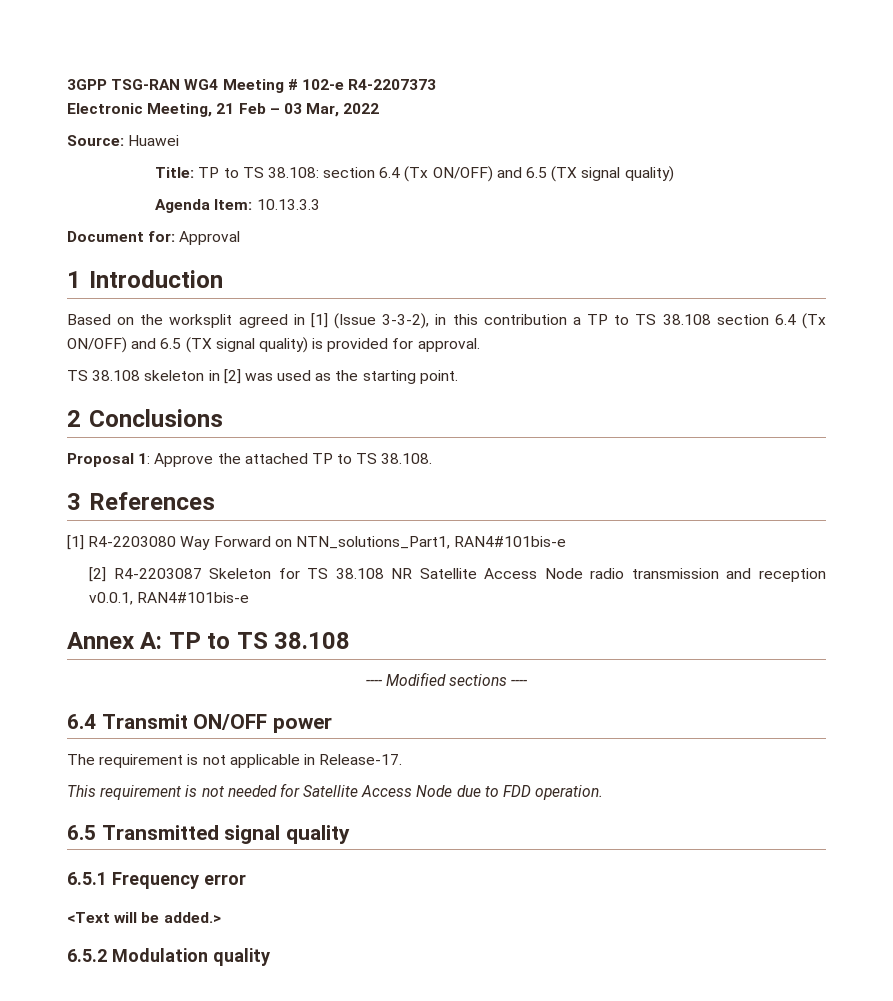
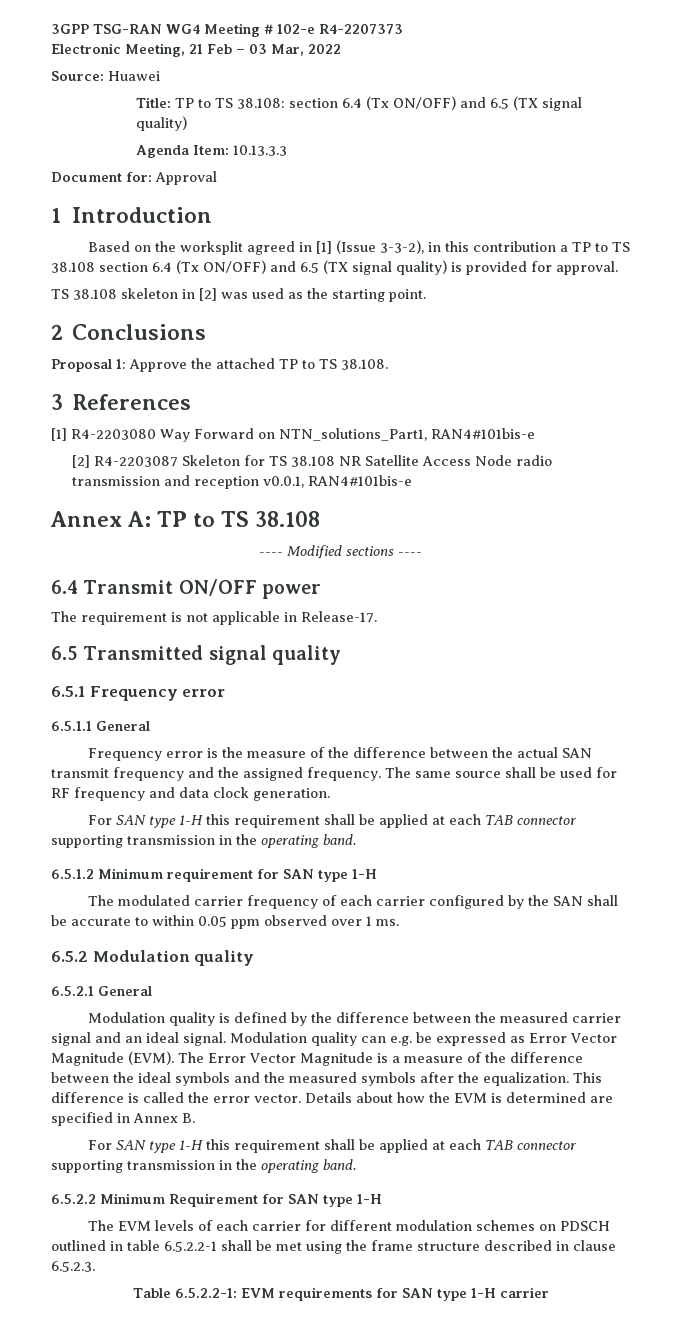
- This requirement is not needed for Satellite Access Node due to FDD operation.
- <Text will be added.>
+ 6.5.1.1 General
+ Frequency error is the measure of the difference between the actual SAN transmit frequency and the assigned frequency. The same source shall be used for RF frequency and data clock generation.
+ For SAN type 1-H this requirement shall be applied at each TAB connector supporting transmission in the operating band.
+ 6.5.1.2 Minimum requirement for SAN type 1-H
+ The modulated carrier frequency of each carrier configured by the SAN shall be accurate to within 0.05 ppm observed over 1 ms.
  6.5.2 Modulation quality
+ 6.5.2.1 General
+ Modulation quality is defined by the difference between the measured carrier signal and an ideal signal. Modulation quality can e.g. be expressed as Error Vector Magnitude (EVM). The Error Vector Magnitude is a measure of the difference between the ideal symbols and the measured symbols after the equalization. This difference is called the error vector. Details about how the EVM is determined are specified in Annex B.
+ For SAN type 1-H this requirement shall be applied at each TAB connector supporting transmission in the operating band.
+ 6.5.2.2 Minimum Requirement for SAN type 1-H
+ The EVM levels of each carrier for different modulation schemes on PDSCH outlined in table 6.5.2.2-1 shall be met using the frame structure described in clause 6.5.2.3.
+ Table 6.5.2.2-1: EVM requirements for SAN type 1-H carrier

